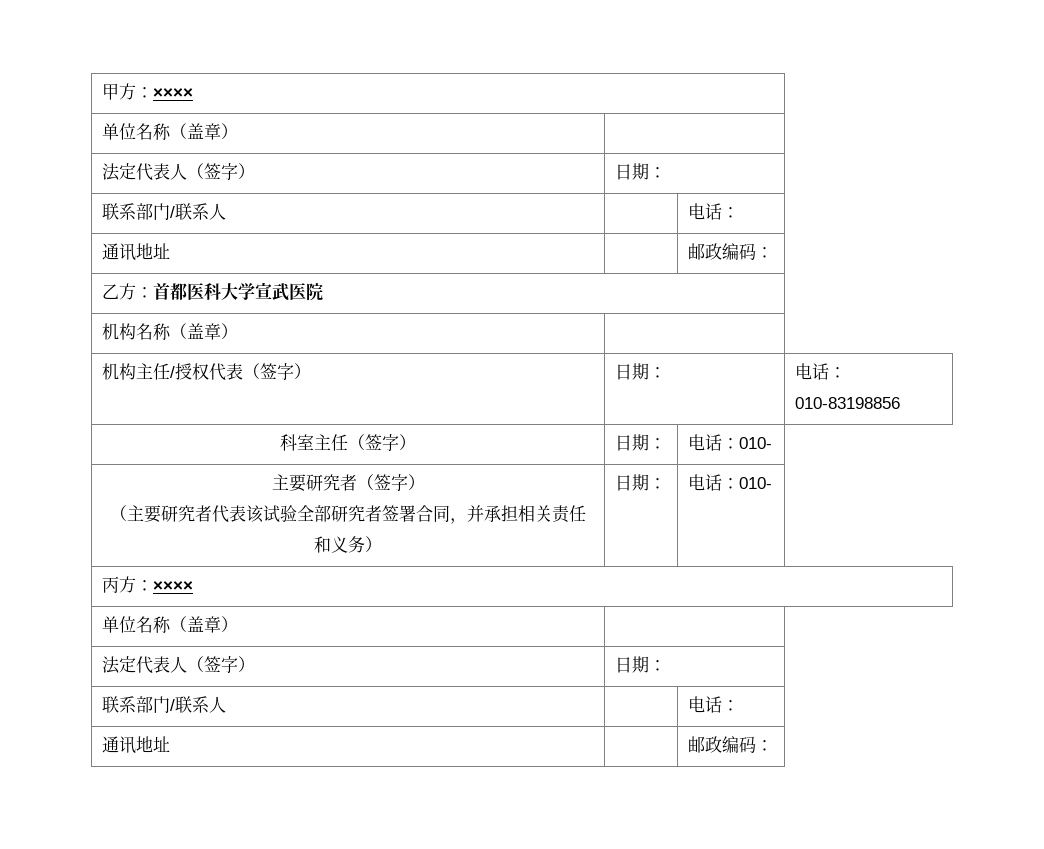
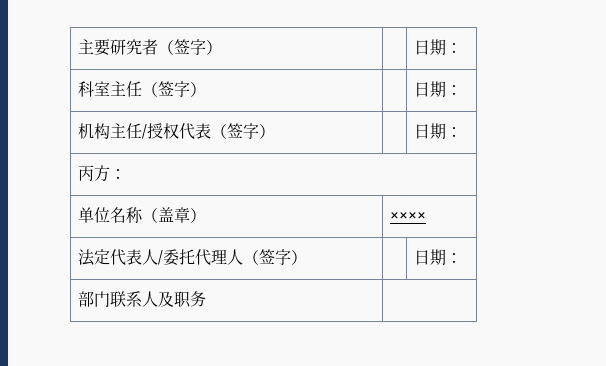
- 甲方：××××
- 单位名称（盖章） |
- 法定代表人（签字） | 日期：
- 联系部门/联系人 | | 电话：
- 通讯地址 | | 邮政编码：
- 乙方：首都医科大学宣武医院
- 机构名称（盖章） |
+ 主要研究者（签字） | | 日期：
+ 科室主任（签字） | | 日期：
- 机构主任/授权代表（签字） | 日期： | 电话：010-83198856
- 科室主任（签字） | 日期： | 电话：010-
- 主要研究者（签字）
- （主要研究者代表该试验全部研究者签署合同，并承担相关责任和义务） | 日期： | 电话：010-
+ 机构主任/授权代表（签字） | | 日期：
- 丙方：××××
- 单位名称（盖章） |
- 法定代表人（签字） | 日期：
- 联系部门/联系人 | | 电话：
- 通讯地址 | | 邮政编码：
+ 丙方：
+ 单位名称（盖章） | ××××
+ 法定代表人/委托代理人（签字） | | 日期：
+ 部门联系人及职务 |

